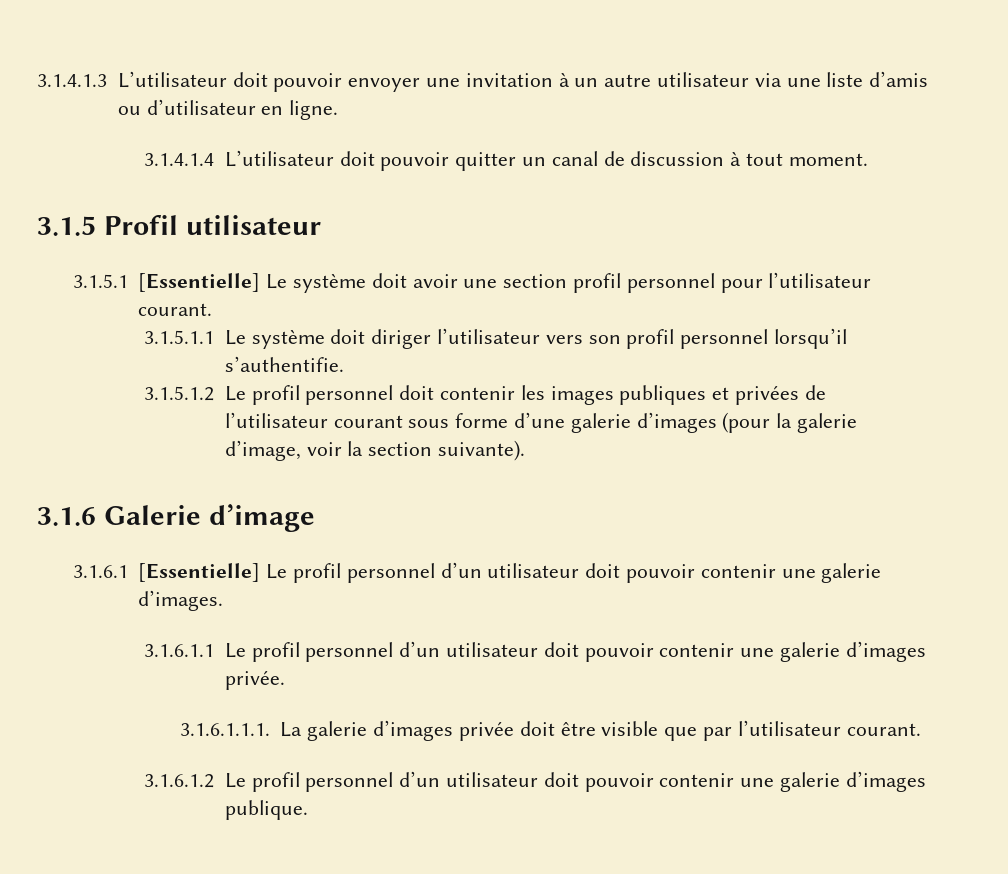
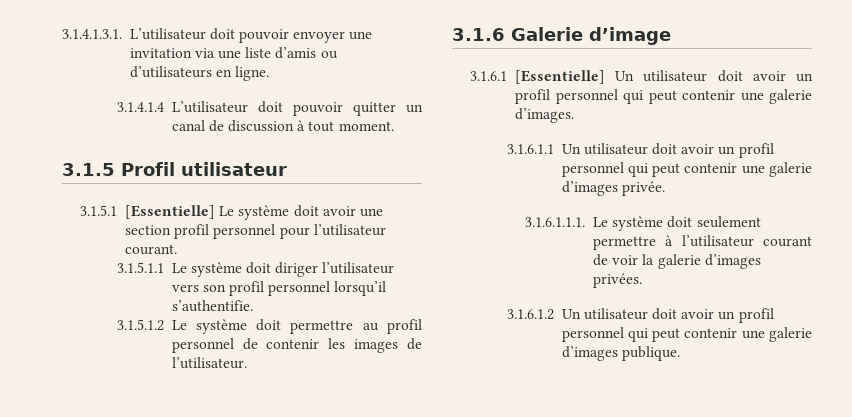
- 3.1.4.1.3 L’utilisateur doit pouvoir envoyer une invitation à un autre utilisateur via une liste d’amis ou d’utilisateur en ligne.
+ 3.1.4.1.3.1. L’utilisateur doit pouvoir envoyer une invitation via une liste d’amis ou d’utilisateurs en ligne.
- 3.1.5.1.2 Le profil personnel doit contenir les images publiques et privées de l’utilisateur courant sous forme d’une galerie d’images (pour la galerie d’image, voir la section suivante).
+ 3.1.5.1.2 Le système doit permettre au profil personnel de contenir les images de l’utilisateur.
- 3.1.6.1 [Essentielle] Le profil personnel d’un utilisateur doit pouvoir contenir une galerie d’images.
+ 3.1.6.1 [Essentielle] Un utilisateur doit avoir un profil personnel qui peut contenir une galerie d’images.
- 3.1.6.1.1 Le profil personnel d’un utilisateur doit pouvoir contenir une galerie d’images privée.
+ 3.1.6.1.1 Un utilisateur doit avoir un profil personnel qui peut contenir une galerie d’images privée.
- 3.1.6.1.1.1. La galerie d’images privée doit être visible que par l’utilisateur courant.
- 3.1.6.1.2 Le profil personnel d’un utilisateur doit pouvoir contenir une galerie d’images publique.
+ 3.1.6.1.1.1. Le système doit seulement permettre à l’utilisateur courant de voir la galerie d’images privées.
+ 3.1.6.1.2 Un utilisateur doit avoir un profil personnel qui peut contenir une galerie d’images publique.

